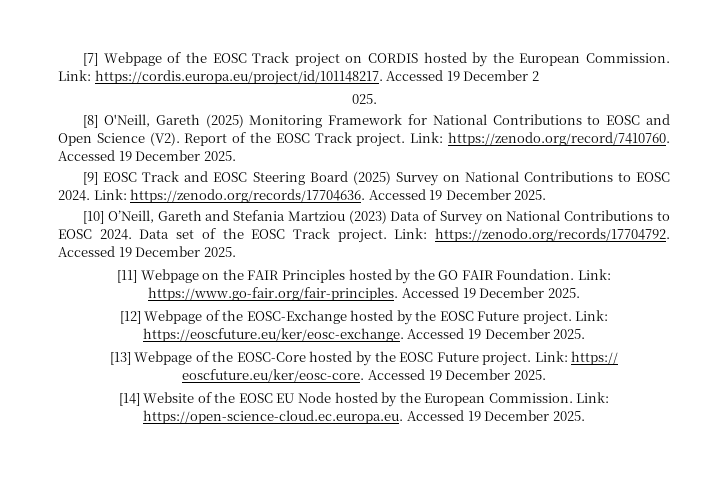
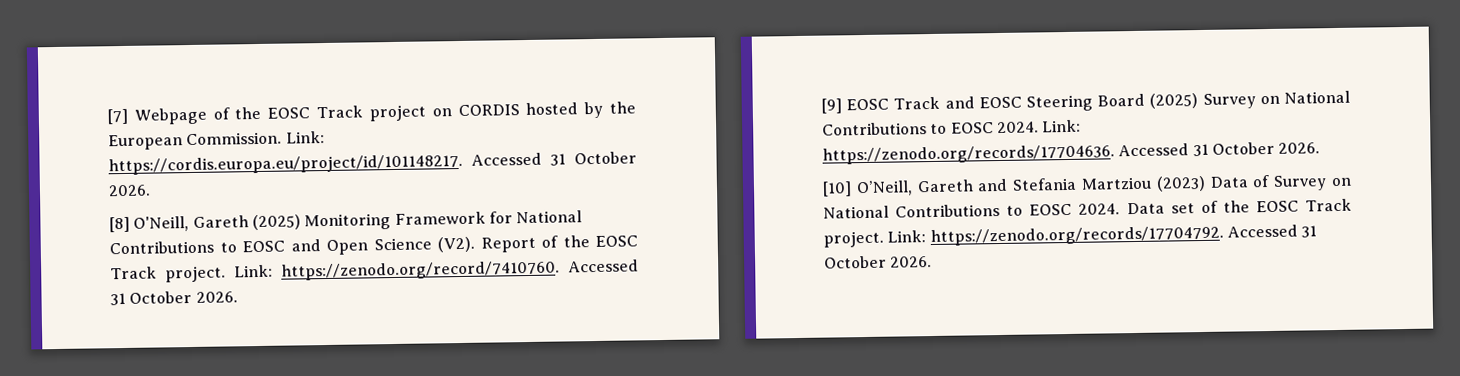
- Link: https://cordis.europa.eu/project/id/101148217. Accessed 19 December 2
- 025.
+ Link: https://cordis.europa.eu/project/id/101148217. Accessed 31 October 2026.
- Link: https://zenodo.org/record/7410760. Accessed 19 December 2025.
+ Link: https://zenodo.org/record/7410760. Accessed 31 October 2026.
- Link: https://zenodo.org/records/17704636. Accessed 19 December 2025.
+ Link: https://zenodo.org/records/17704636. Accessed 31 October 2026.
- Link: https://zenodo.org/records/17704792. Accessed 19 December 2025.
- [11] Webpage on the FAIR Principles hosted by the GO FAIR Foundation. Link: https://www.go-fair.org/fair-principles. Accessed 19 December 2025.
- [12] Webpage of the EOSC-Exchange hosted by the EOSC Future project. Link: https://eoscfuture.eu/ker/eosc-exchange. Accessed 19 December 2025.
- [13] Webpage of the EOSC-Core hosted by the EOSC Future project. Link: https:// eoscfuture.eu/ker/eosc-core. Accessed 19 December 2025.
- [14] Website of the EOSC EU Node hosted by the European Commission. Link: https://open-science-cloud.ec.europa.eu. Accessed 19 December 2025.
+ Link: https://zenodo.org/records/17704792. Accessed 31 October 2026.

